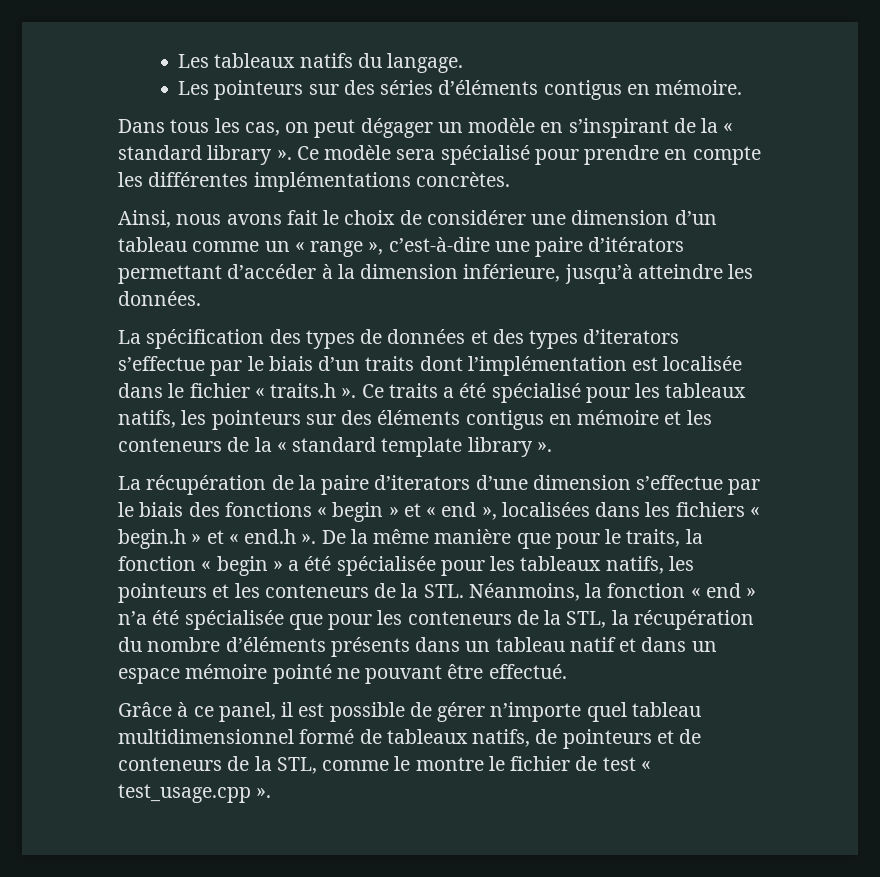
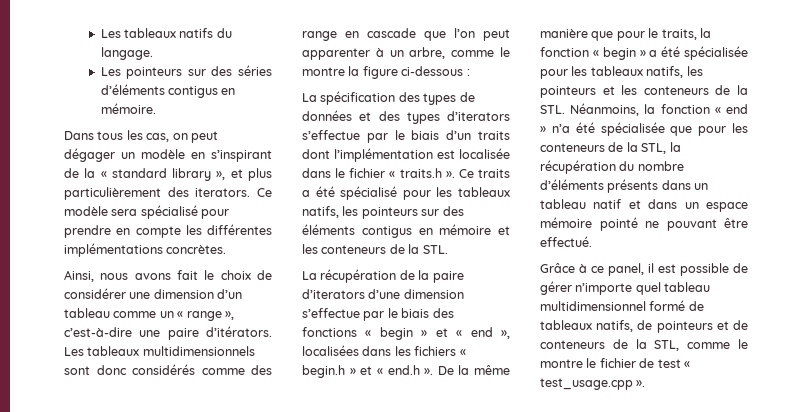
- Dans tous les cas, on peut dégager un modèle en s’inspirant de la « standard library ».
+ Dans tous les cas, on peut dégager un modèle en s’inspirant de la « standard library », et plus particulièrement des iterators.
- Ainsi, nous avons fait le choix de considérer une dimension d’un tableau comme un « range », c’est-à-dire une paire d’itérators permettant d’accéder à la dimension inférieure, jusqu’à atteindre les données.
+ Ainsi, nous avons fait le choix de considérer une dimension d’un tableau comme un « range », c’est-à-dire une paire d’itérators. Les tableaux multidimensionnels sont donc considérés comme des range en cascade que l’on peut apparenter à un arbre, comme le montre la figure ci-dessous :
- Ce traits a été spécialisé pour les tableaux natifs, les pointeurs sur des éléments contigus en mémoire et les conteneurs de la « standard template library ».
+ Ce traits a été spécialisé pour les tableaux natifs, les pointeurs sur des éléments contigus en mémoire et les conteneurs de la STL.

